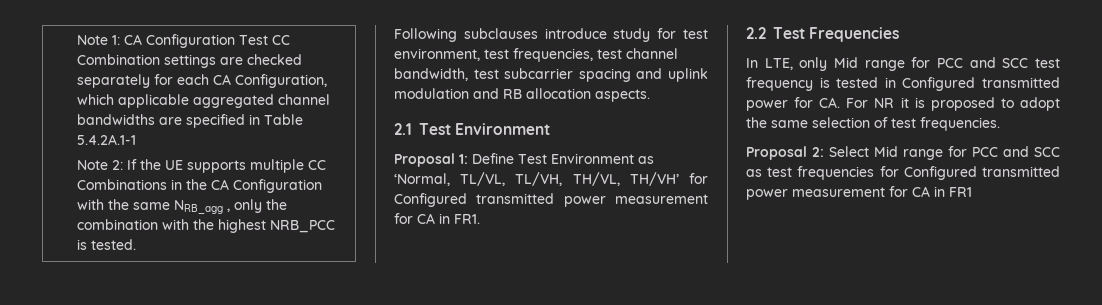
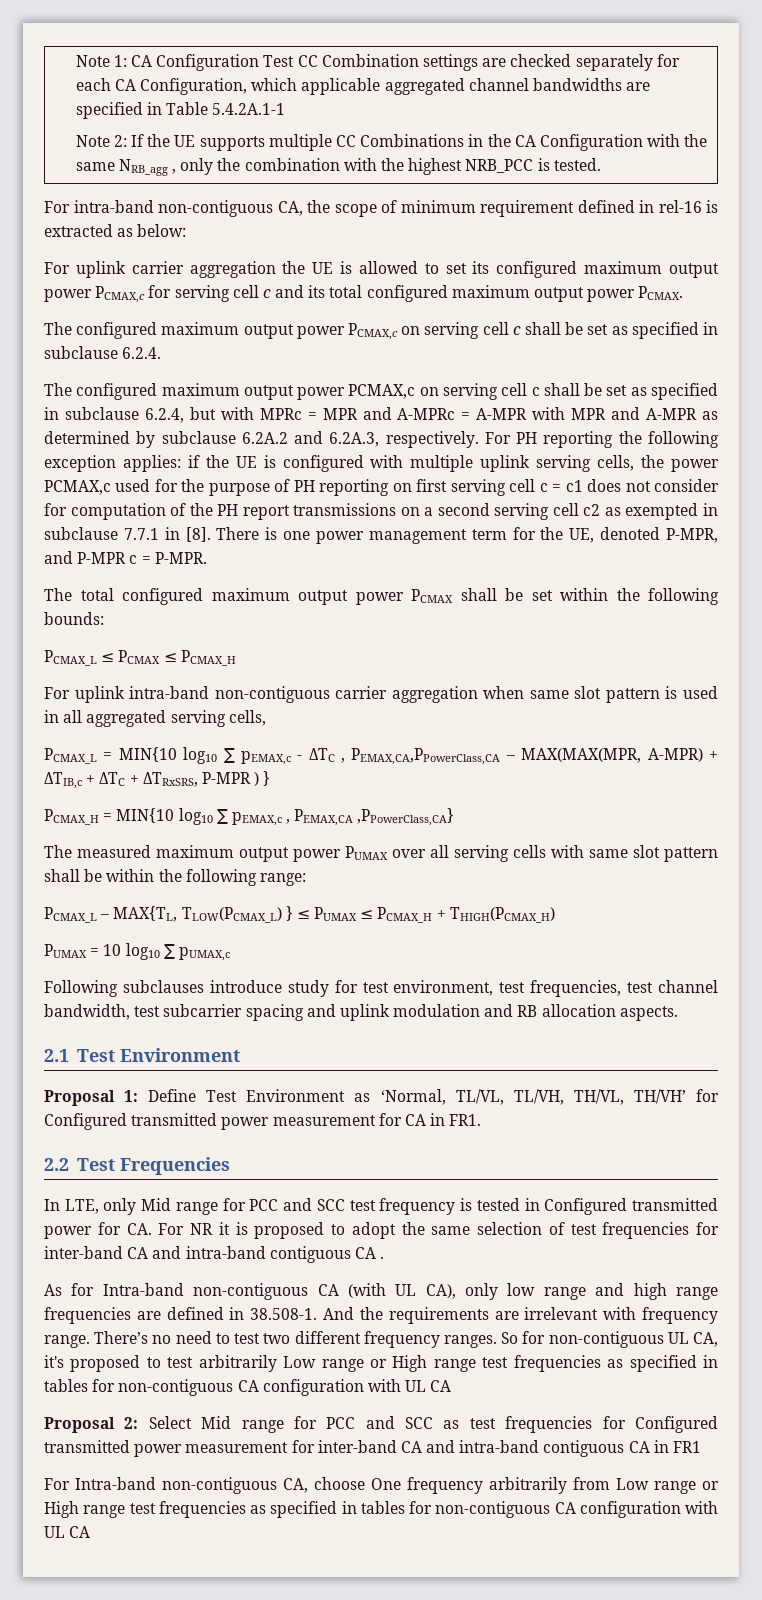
+ For intra-band non-contiguous CA, the scope of minimum requirement defined in rel-16 is extracted as below:
+ For uplink carrier aggregation the UE is allowed to set its configured maximum output power PCMAX,c for serving cell c and its total configured maximum output power PCMAX.
+ The configured maximum output power PCMAX,c on serving cell c shall be set as specified in subclause 6.2.4.
+ The configured maximum output power PCMAX,c on serving cell c shall be set as specified in subclause 6.2.4, but with MPRc = MPR and A-MPRc = A-MPR with MPR and A-MPR as determined by subclause 6.2A.2 and 6.2A.3, respectively. For PH reporting the following exception applies: if the UE is configured with multiple uplink serving cells, the power PCMAX,c used for the purpose of PH reporting on first serving cell c = c1 does not consider for computation of the PH report transmissions on a second serving cell c2 as exempted in subclause 7.7.1 in [8]. There is one power management term for the UE, denoted P-MPR, and P-MPR c = P-MPR.
+ The total configured maximum output power PCMAX shall be set within the following bounds:
+ PCMAX_L ≤ PCMAX ≤ PCMAX_H
+ For uplink intra-band non-contiguous carrier aggregation when same slot pattern is used in all aggregated serving cells,
+ PCMAX_L = MIN{10 log10 ∑ pEMAX,c - ΔTC , PEMAX,CA,PPowerClass,CA – MAX(MAX(MPR, A-MPR) + ΔTIB,c + ΔTC + ΔTRxSRS, P-MPR ) }
+ PCMAX_H = MIN{10 log10 ∑ pEMAX,c , PEMAX,CA ,PPowerClass,CA}
+ The measured maximum output power PUMAX over all serving cells with same slot pattern shall be within the following range:
+ PCMAX_L – MAX{TL, TLOW(PCMAX_L) } ≤ PUMAX ≤ PCMAX_H + THIGH(PCMAX_H)
+ PUMAX = 10 log10 ∑ pUMAX,c
- In LTE, only Mid range for PCC and SCC test frequency is tested in Configured transmitted power for CA. For NR it is proposed to adopt the same selection of test frequencies.
+ In LTE, only Mid range for PCC and SCC test frequency is tested in Configured transmitted power for CA. For NR it is proposed to adopt the same selection of test frequencies for inter-band CA and intra-band contiguous CA .
+ As for Intra-band non-contiguous CA (with UL CA), only low range and high range frequencies are defined in 38.508-1. And the requirements are irrelevant with frequency range. There’s no need to test two different frequency ranges. So for non-contiguous UL CA, it's proposed to test arbitrarily Low range or High range test frequencies as specified in tables for non-contiguous CA configuration with UL CA
- Proposal 2: Select Mid range for PCC and SCC as test frequencies for Configured transmitted power measurement for CA in FR1
+ Proposal 2: Select Mid range for PCC and SCC as test frequencies for Configured transmitted power measurement for inter-band CA and intra-band contiguous CA in FR1
+ For Intra-band non-contiguous CA, choose One frequency arbitrarily from Low range or High range test frequencies as specified in tables for non-contiguous CA configuration with UL CA

